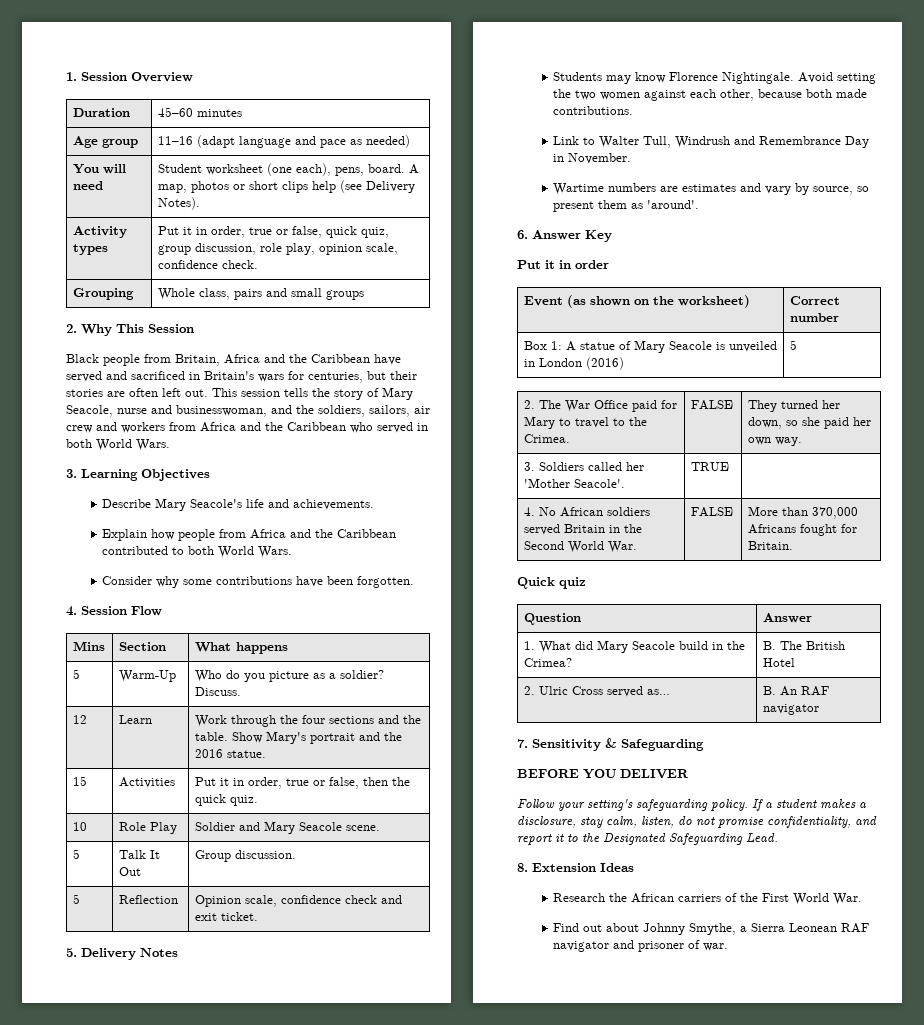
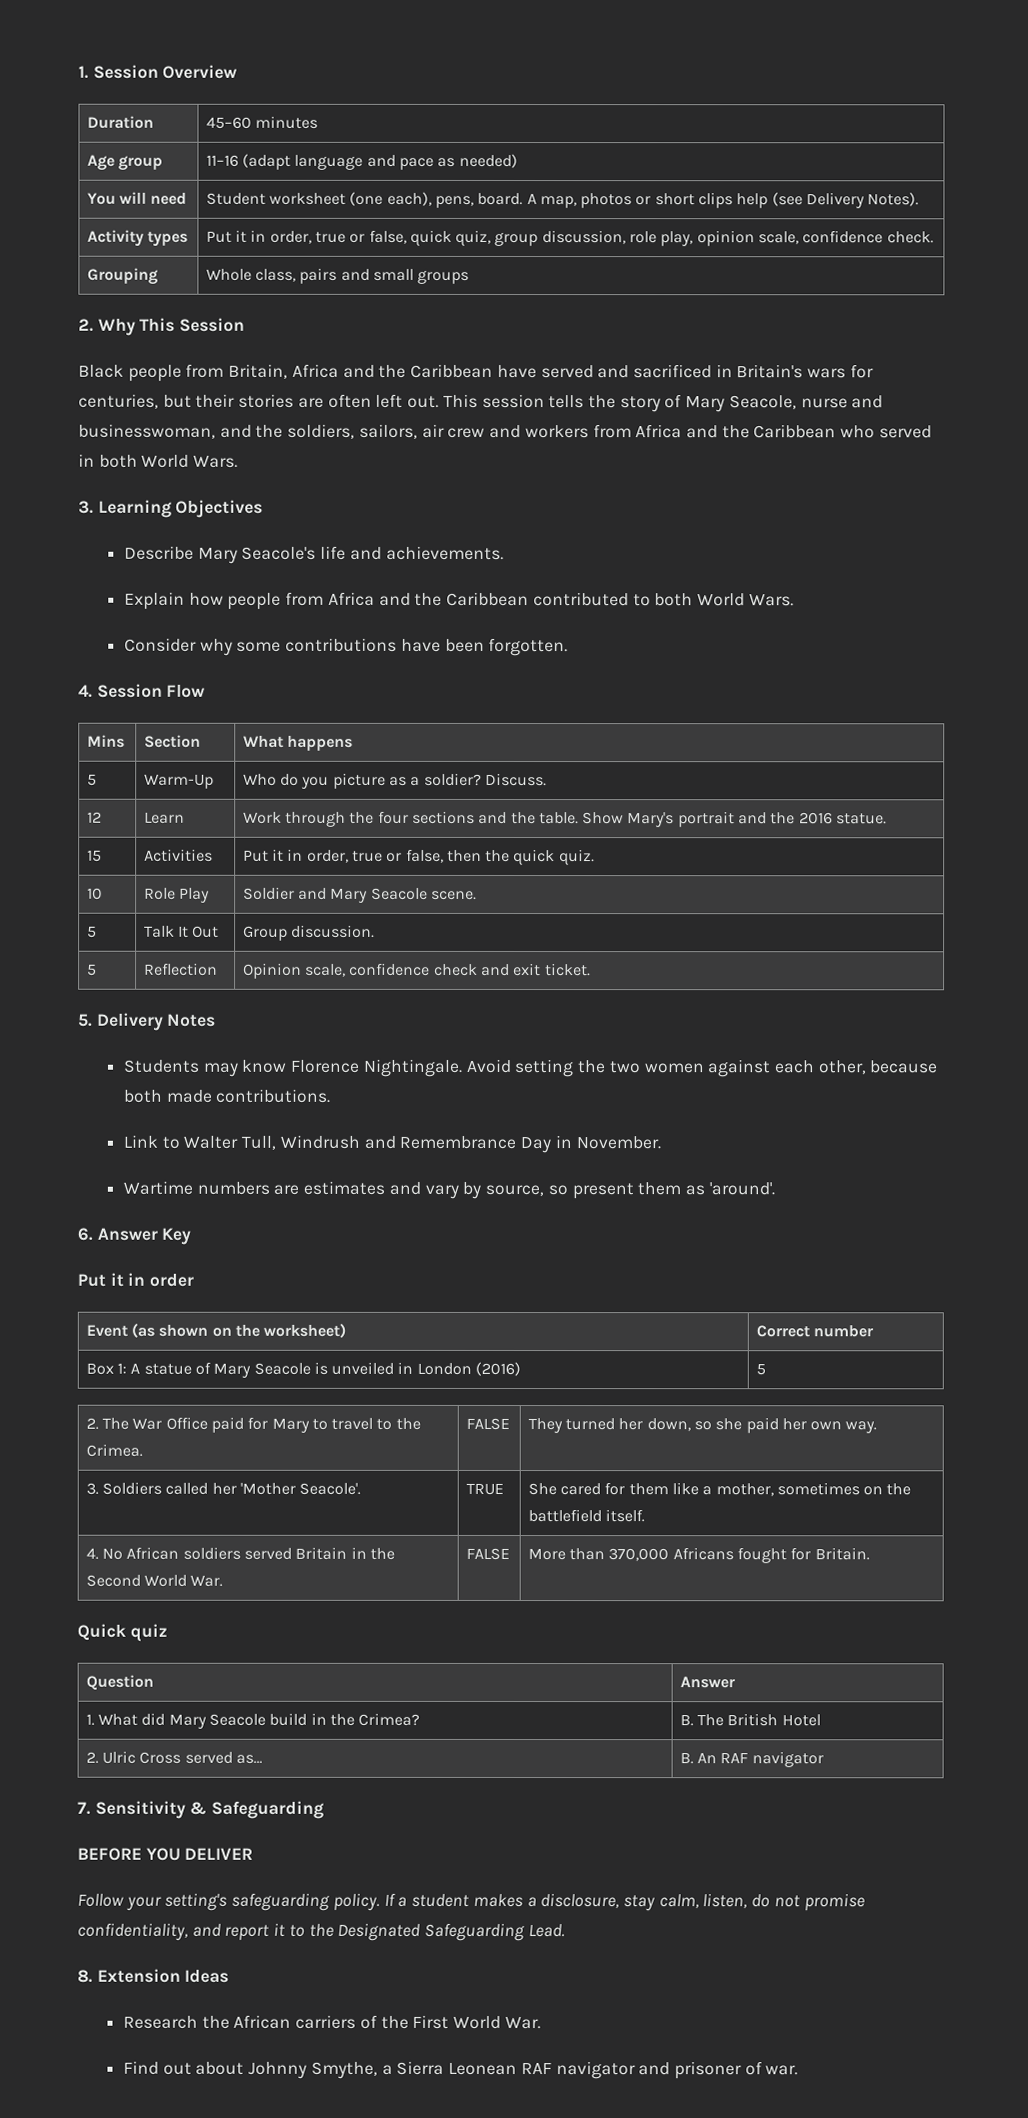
- 3. Soldiers called her 'Mother Seacole'. | TRUE |
+ 3. Soldiers called her 'Mother Seacole'. | TRUE | She cared for them like a mother, sometimes on the battlefield itself.

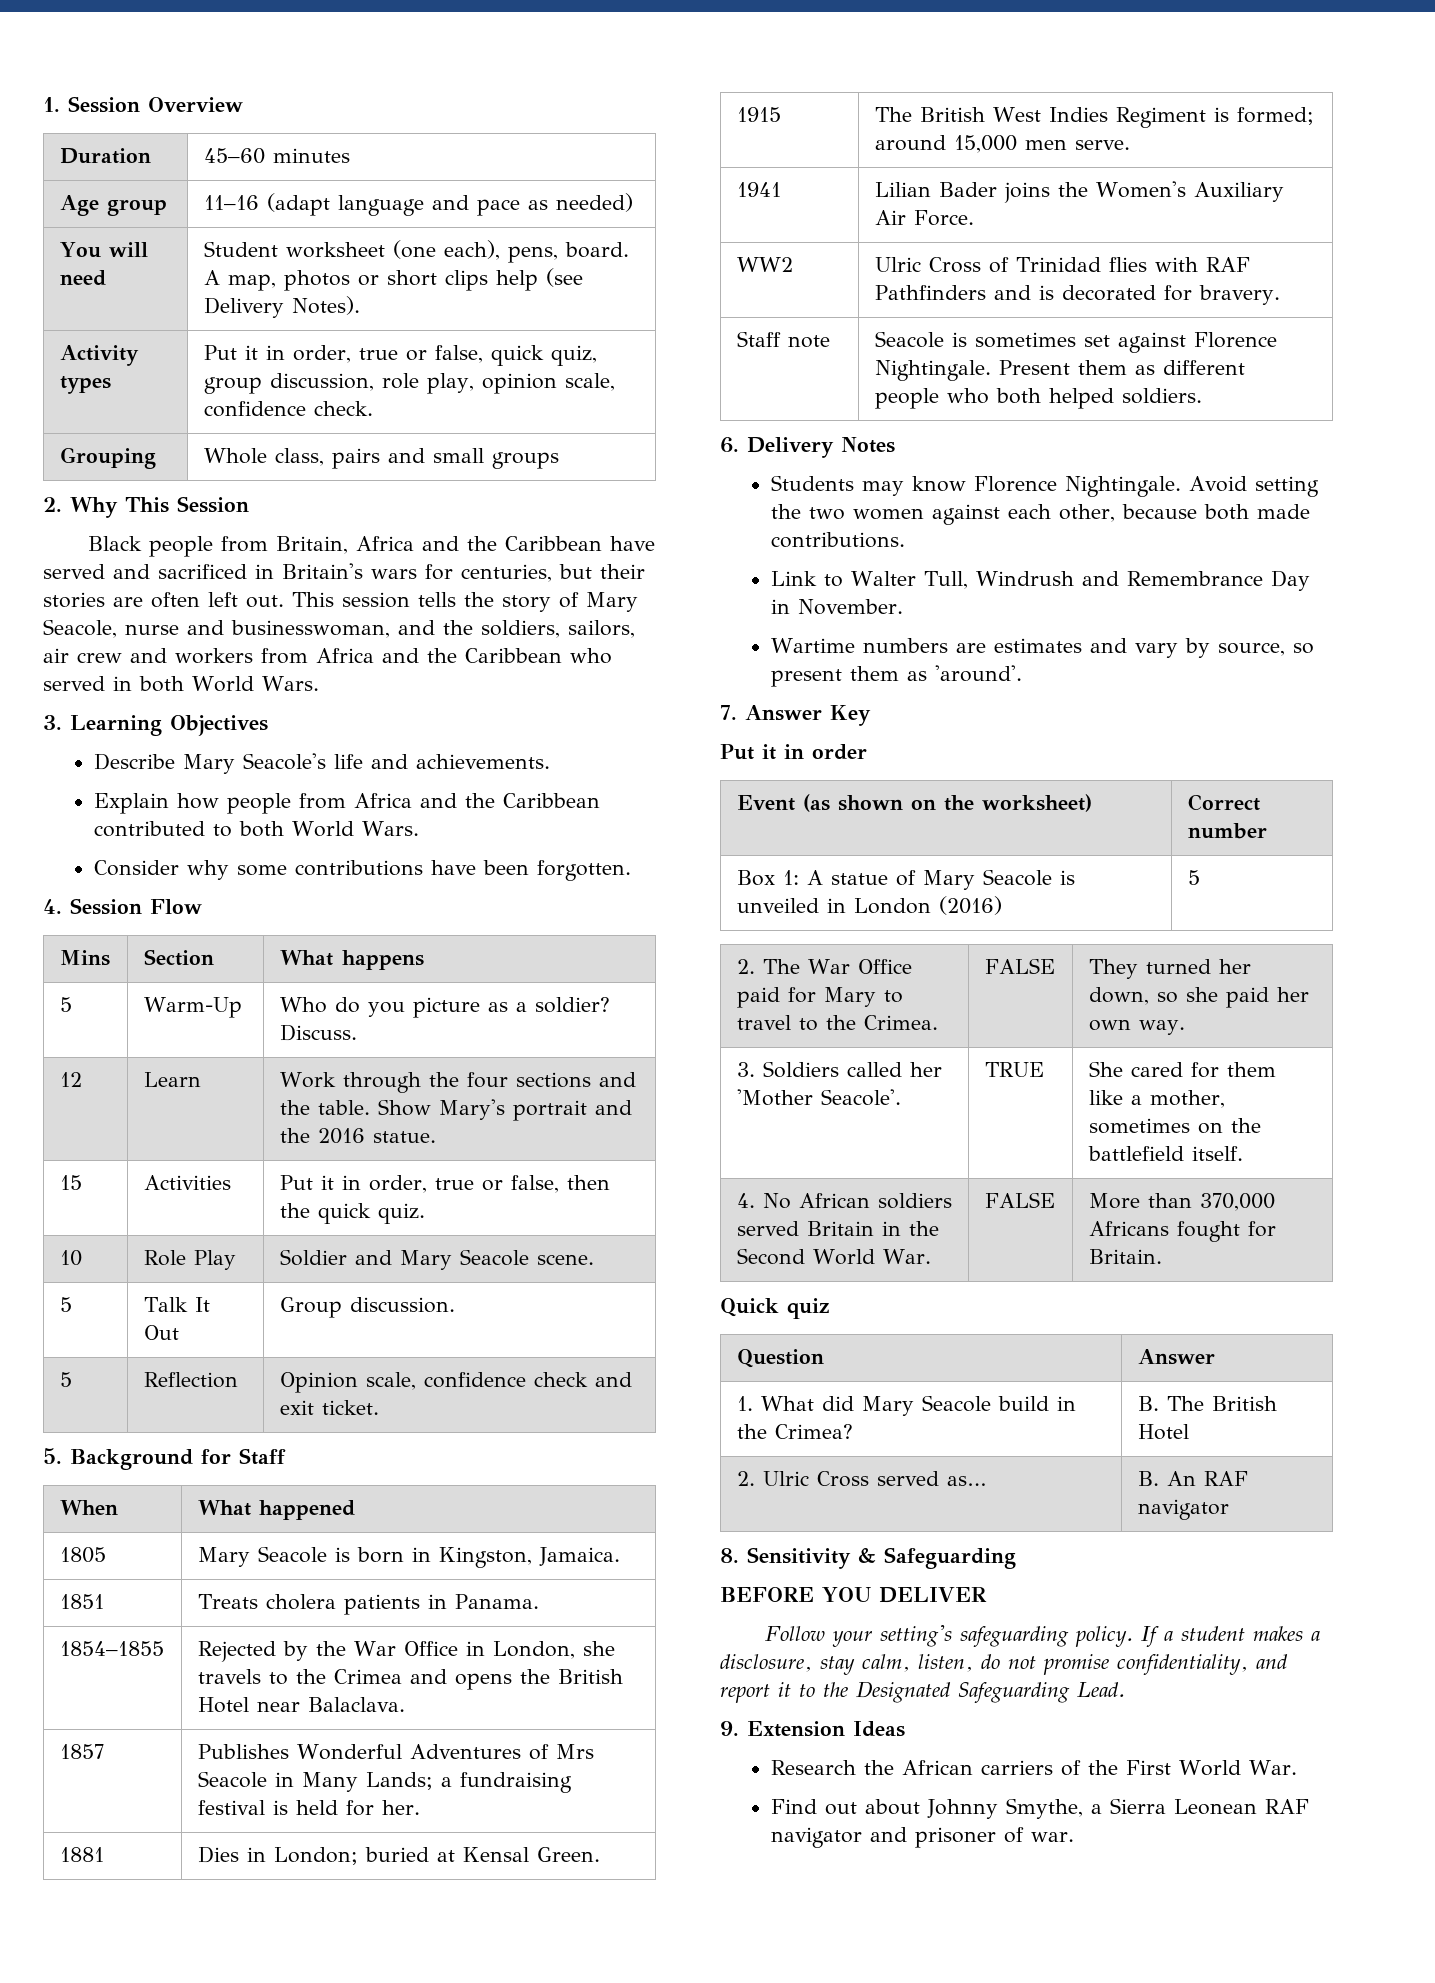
- 5. Delivery Notes
+ 5. Background for Staff
+ When | What happened
+ 1805 | Mary Seacole is born in Kingston, Jamaica.
+ 1851 | Treats cholera patients in Panama.
+ 1854–1855 | Rejected by the War Office in London, she travels to the Crimea and opens the British Hotel near Balaclava.
+ 1857 | Publishes Wonderful Adventures of Mrs Seacole in Many Lands; a fundraising festival is held for her.
+ 1881 | Dies in London; buried at Kensal Green.
+ 1915 | The British West Indies Regiment is formed; around 15,000 men serve.
+ 1941 | Lilian Bader joins the Women's Auxiliary Air Force.
+ WW2 | Ulric Cross of Trinidad flies with RAF Pathfinders and is decorated for bravery.
+ Staff note | Seacole is sometimes set against Florence Nightingale. Present them as different people who both helped soldiers.
+ 6. Delivery Notes
- 6. Answer Key
+ 7. Answer Key
- 7. Sensitivity & Safeguarding
+ 8. Sensitivity & Safeguarding
- 8. Extension Ideas
+ 9. Extension Ideas

